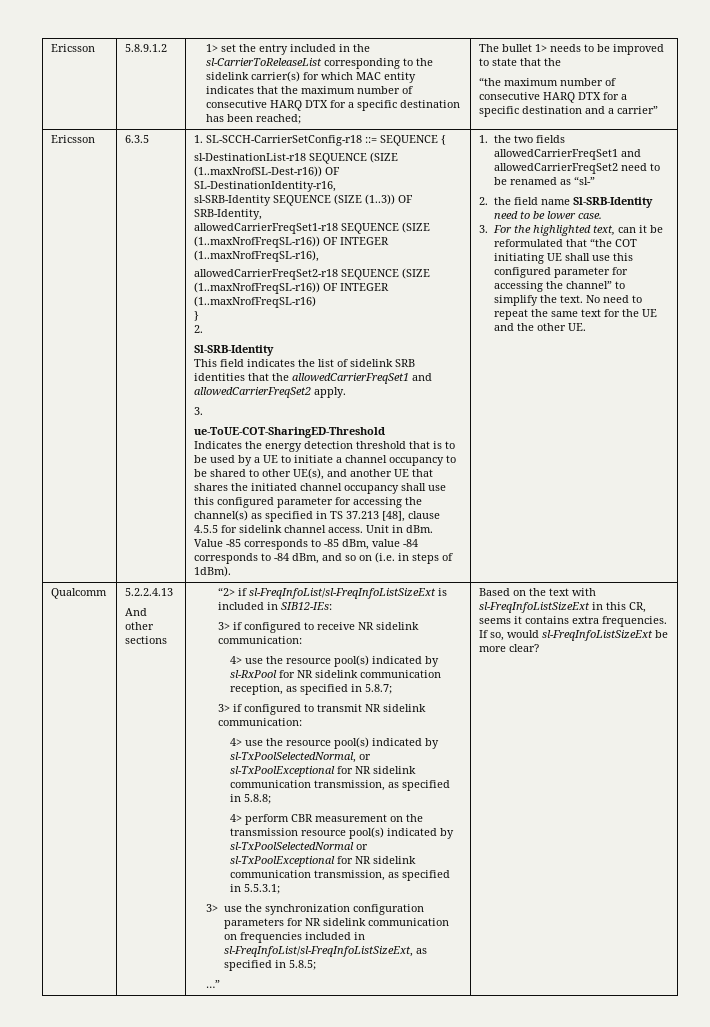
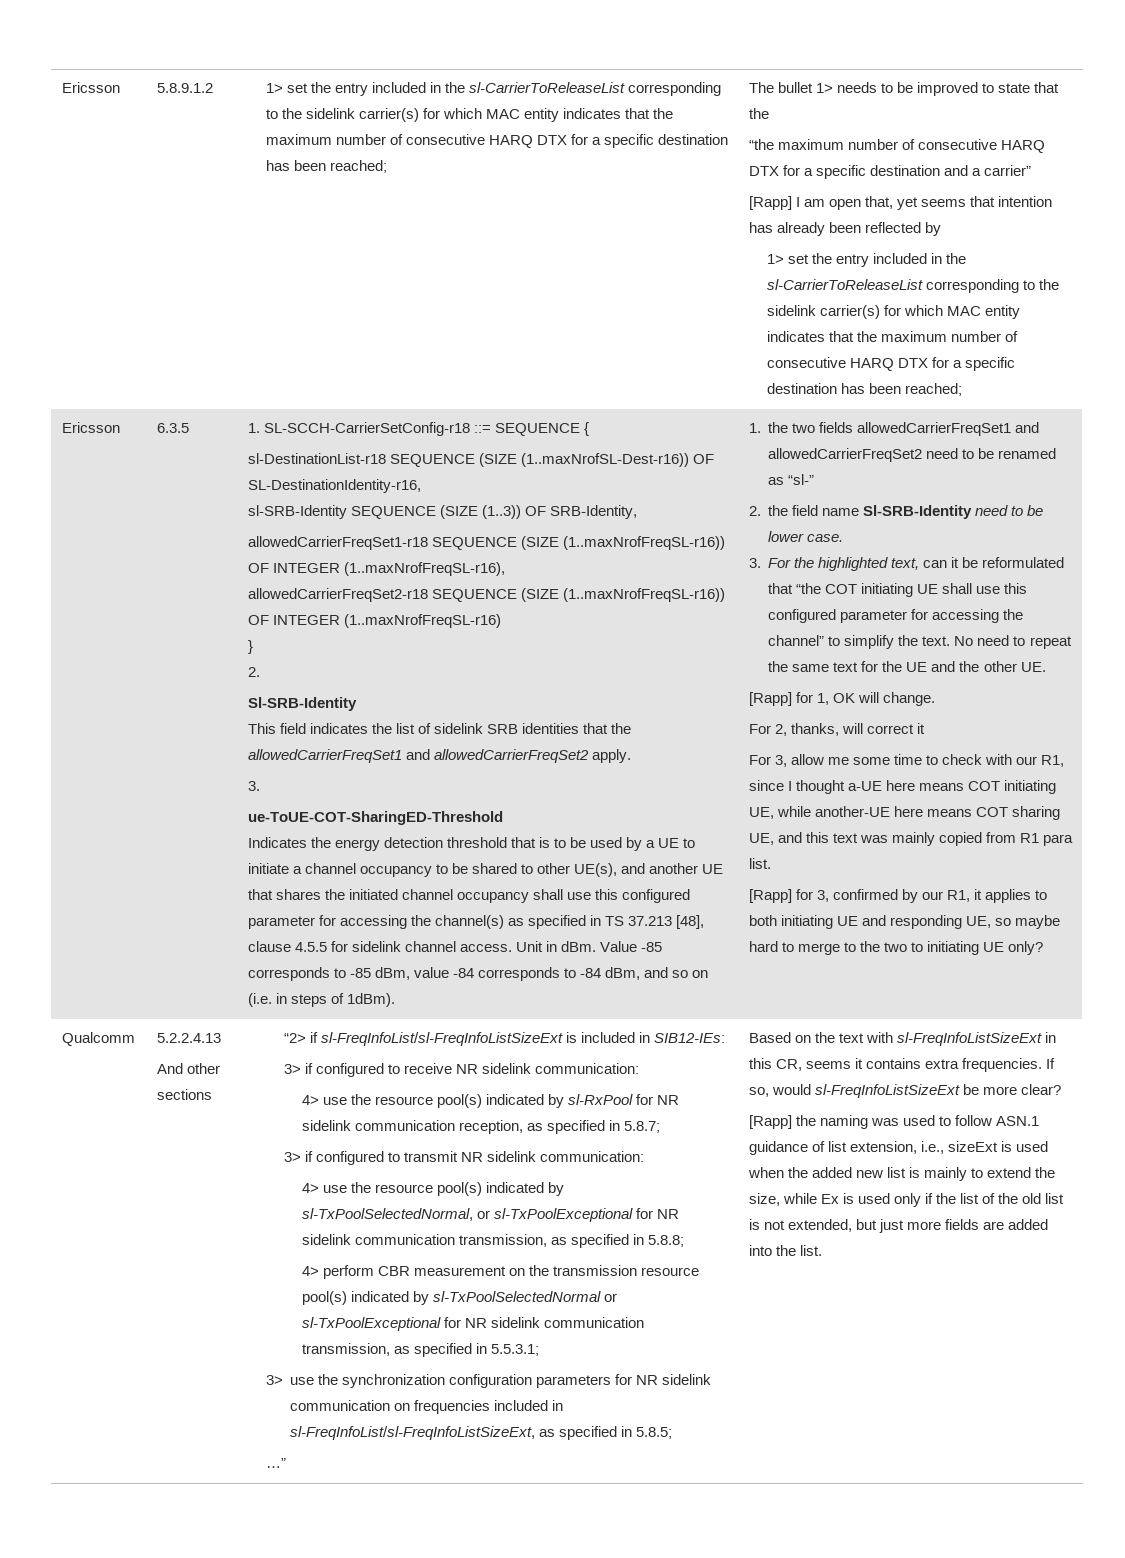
+ [Rapp] I am open that, yet seems that intention has already been reflected by
+ 1> set the entry included in the sl-CarrierToReleaseList corresponding to the sidelink carrier(s) for which MAC entity indicates that the maximum number of consecutive HARQ DTX for a specific destination has been reached;
+ [Rapp] for 1, OK will change.
+ For 2, thanks, will correct it
+ For 3, allow me some time to check with our R1, since I thought a-UE here means COT initiating UE, while another-UE here means COT sharing UE, and this text was mainly copied from R1 para list.
+ [Rapp] for 3, confirmed by our R1, it applies to both initiating UE and responding UE, so maybe hard to merge to the two to initiating UE only?
+ [Rapp] the naming was used to follow ASN.1 guidance of list extension, i.e., sizeExt is used when the added new list is mainly to extend the size, while Ex is used only if the list of the old list is not extended, but just more fields are added into the list.

